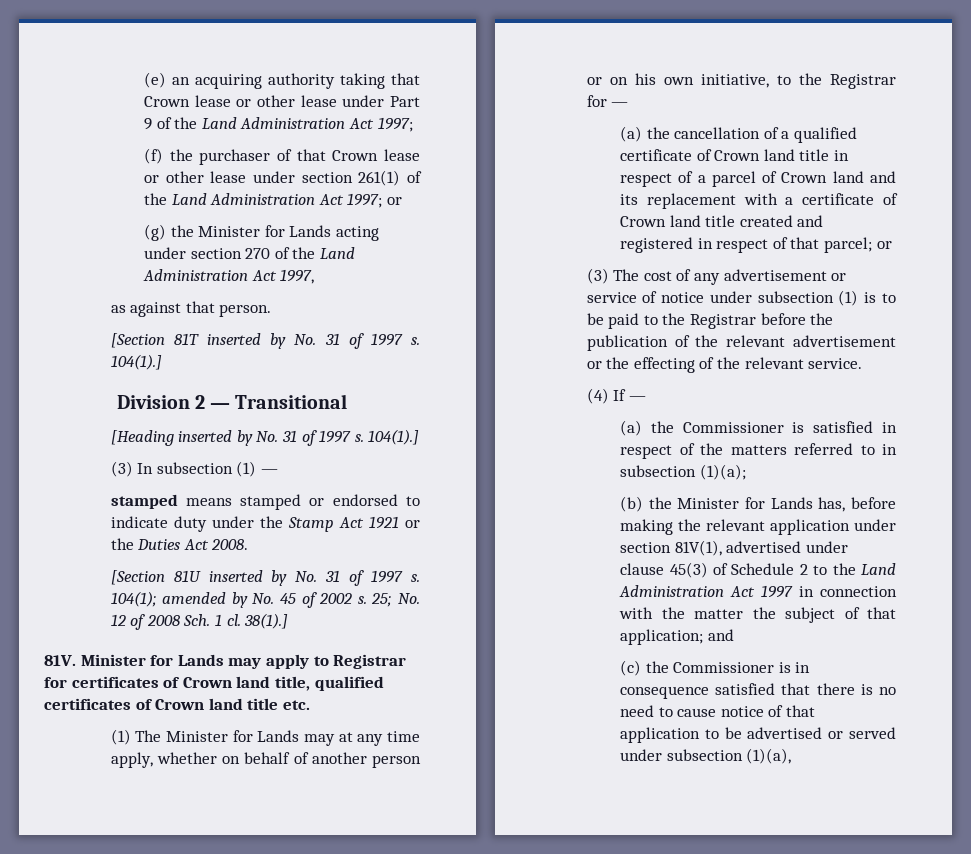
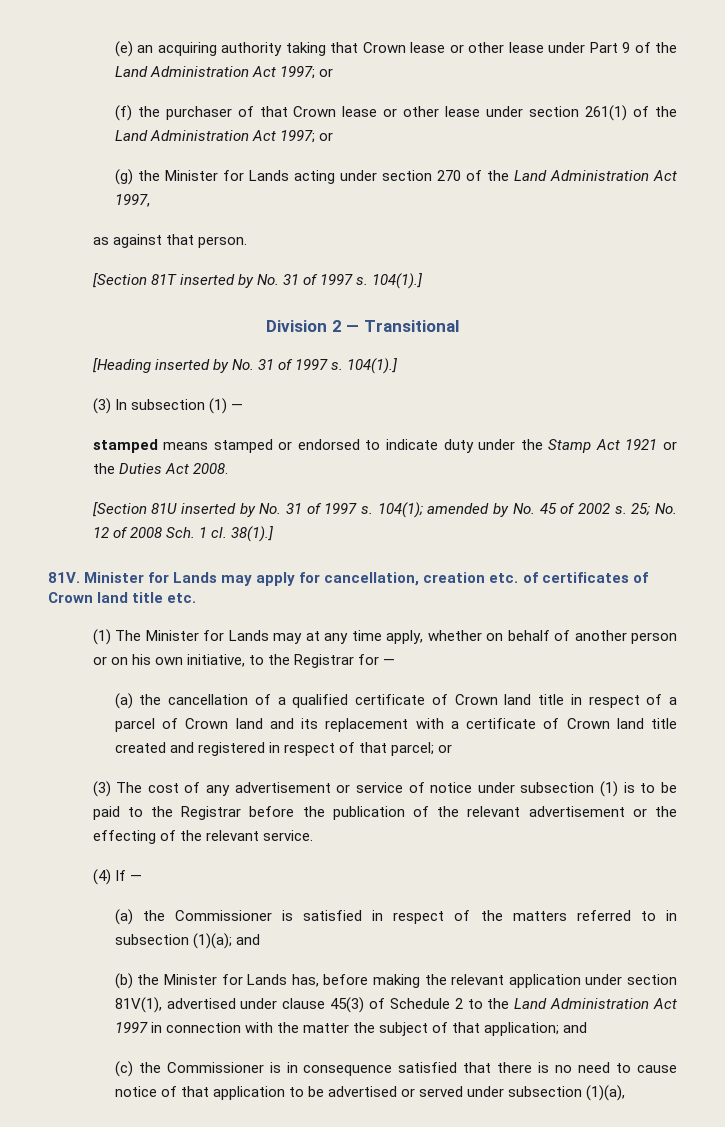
- (e) an acquiring authority taking that Crown lease or other lease under Part 9 of the Land Administration Act 1997;
+ (e) an acquiring authority taking that Crown lease or other lease under Part 9 of the Land Administration Act 1997; or
- Minister for Lands may apply to Registrar for certificates of Crown land title, qualified certificates of Crown land title etc.
+ Minister for Lands may apply for cancellation, creation etc. of certificates of Crown land title etc.
- (a) the Commissioner is satisfied in respect of the matters referred to in subsection (1)(a);
+ (a) the Commissioner is satisfied in respect of the matters referred to in subsection (1)(a); and

